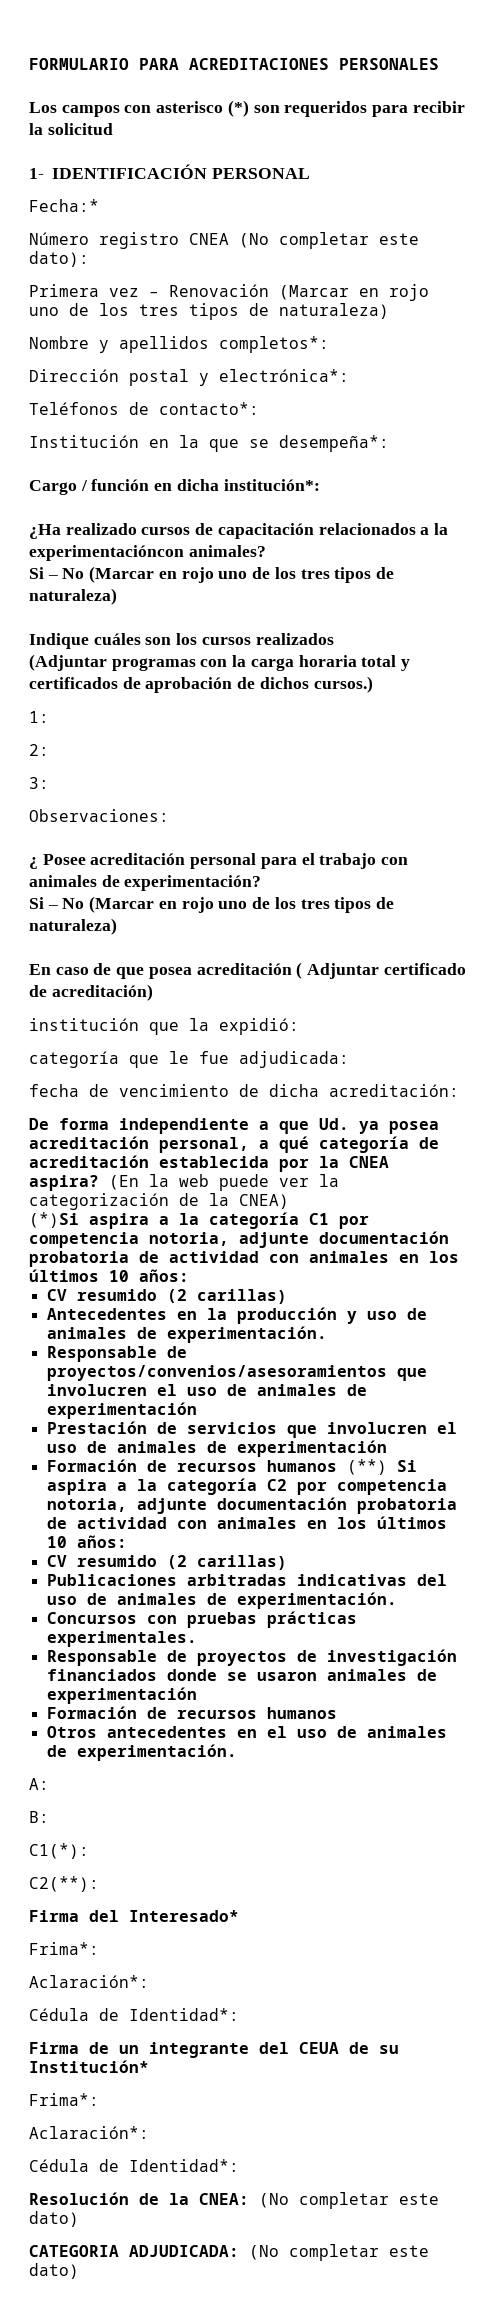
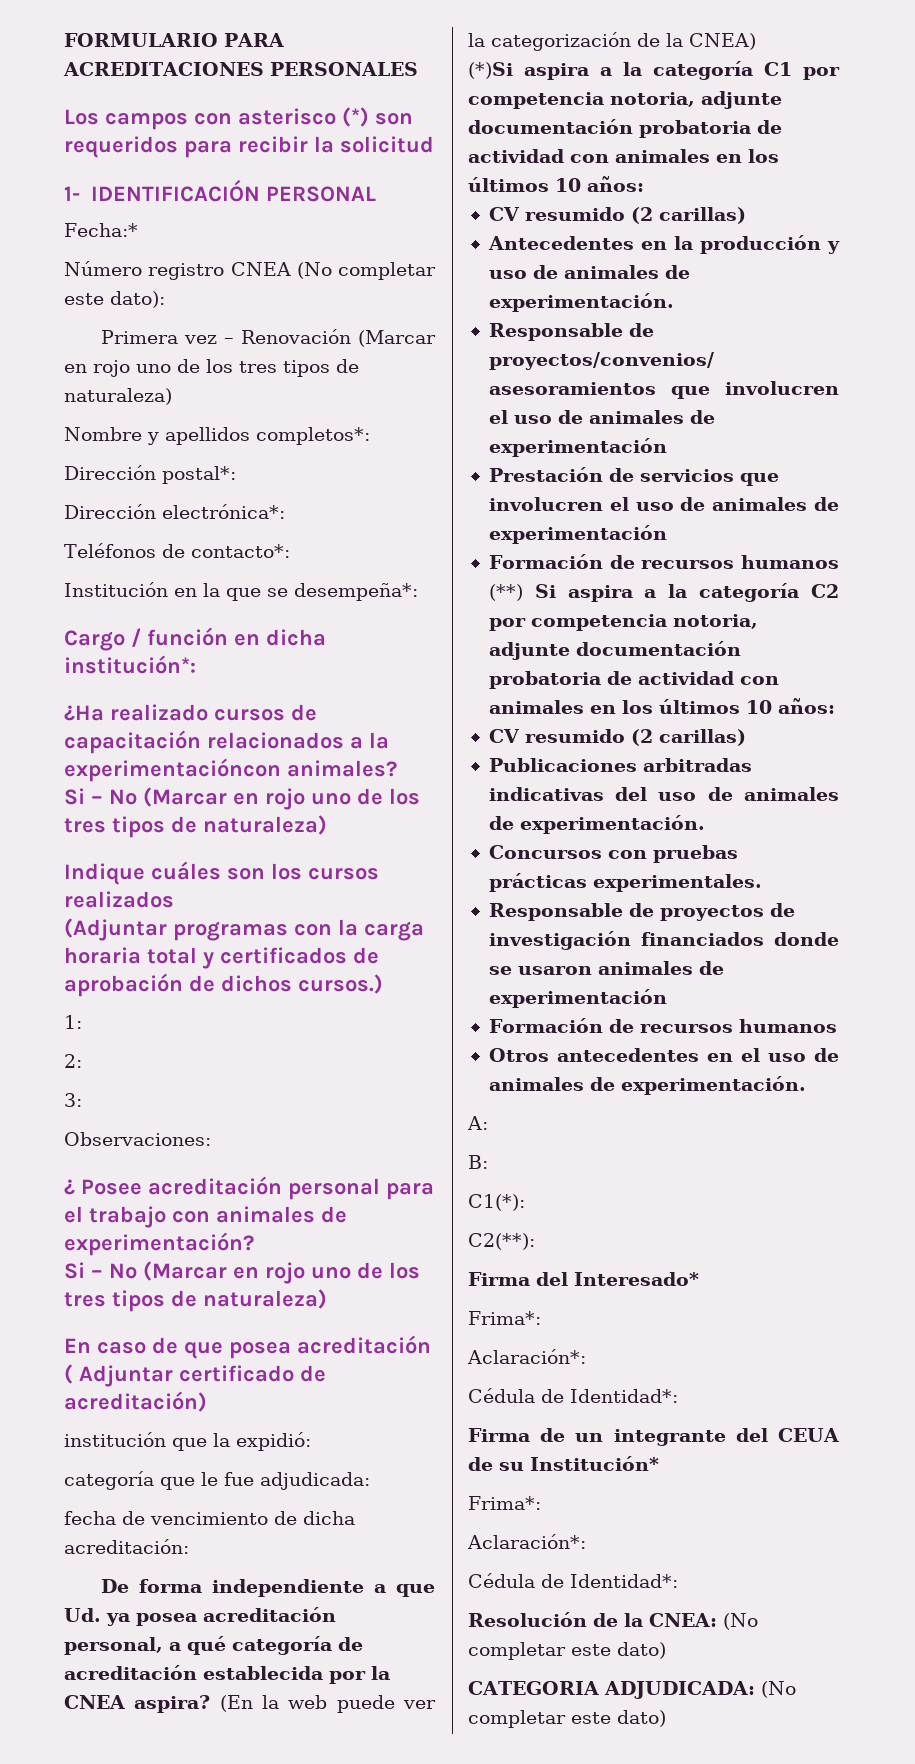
- Dirección postal y electrónica*:
+ Dirección postal*:
+ Dirección electrónica*:

